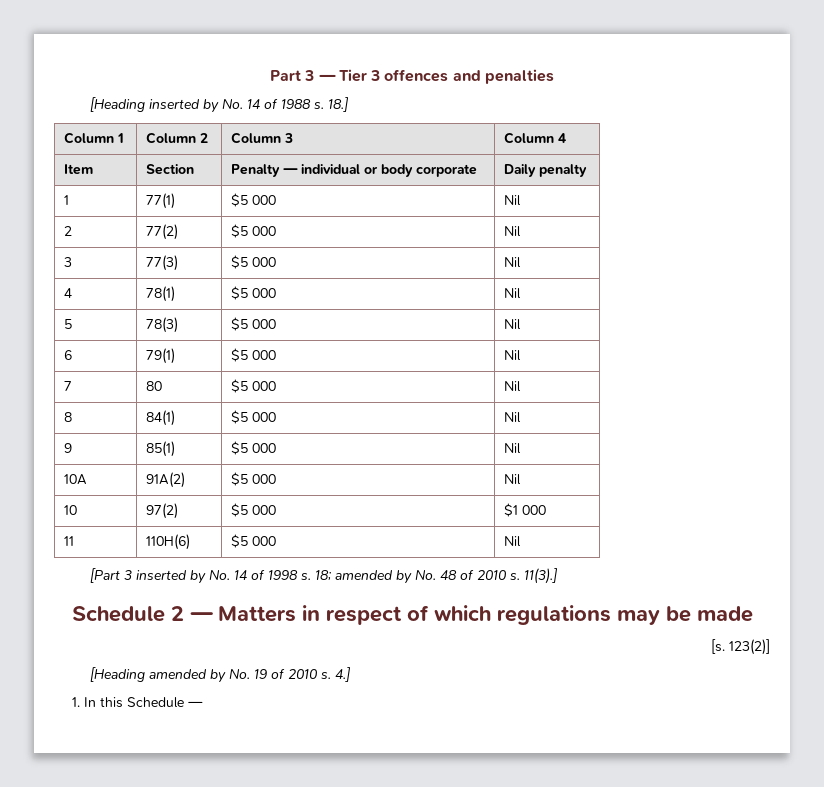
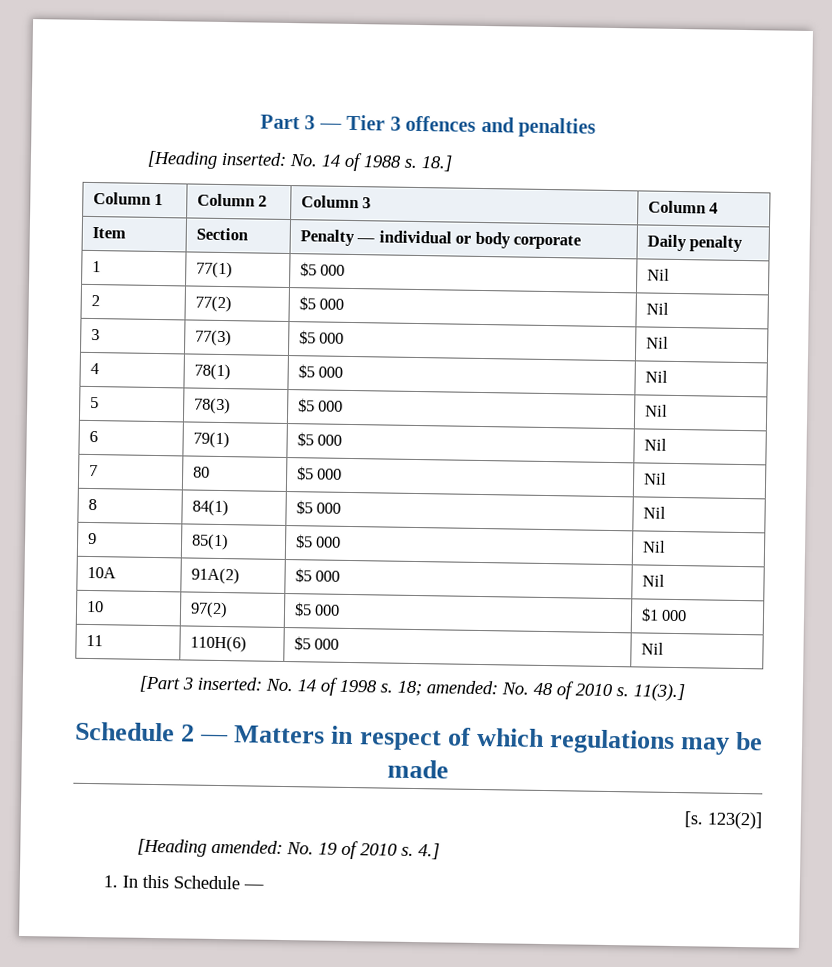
- [Heading inserted by No. 14 of 1988 s.
+ [Heading inserted: No. 14 of 1988 s.
- [Part 3 inserted by No. 14 of 1998 s.
+ [Part 3 inserted: No. 14 of 1998 s.
- 18; amended by No. 48 of 2010 s.
+ 18; amended: No. 48 of 2010 s.
- [Heading amended by No. 19 of 2010 s.
+ [Heading amended: No. 19 of 2010 s.

